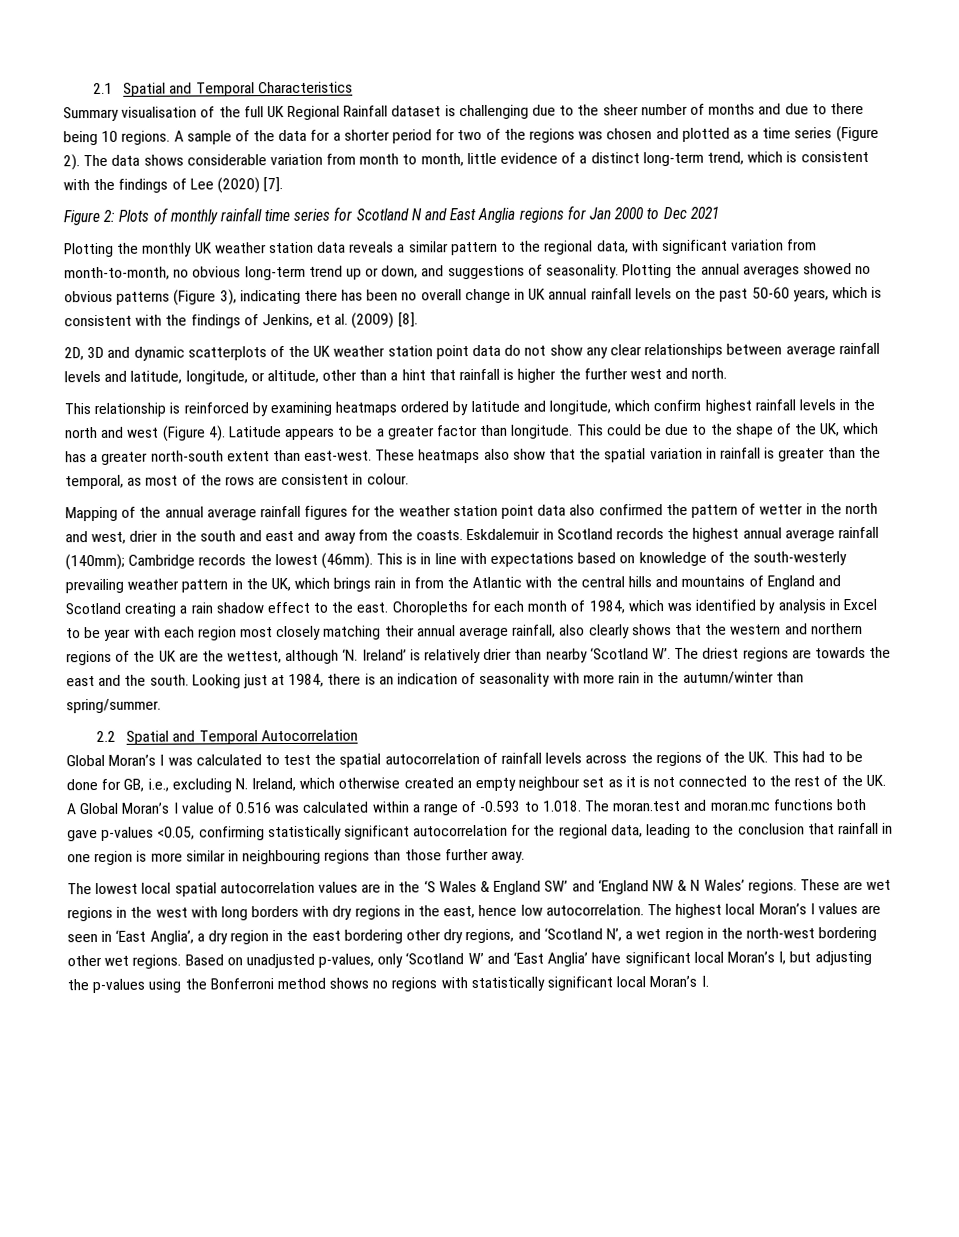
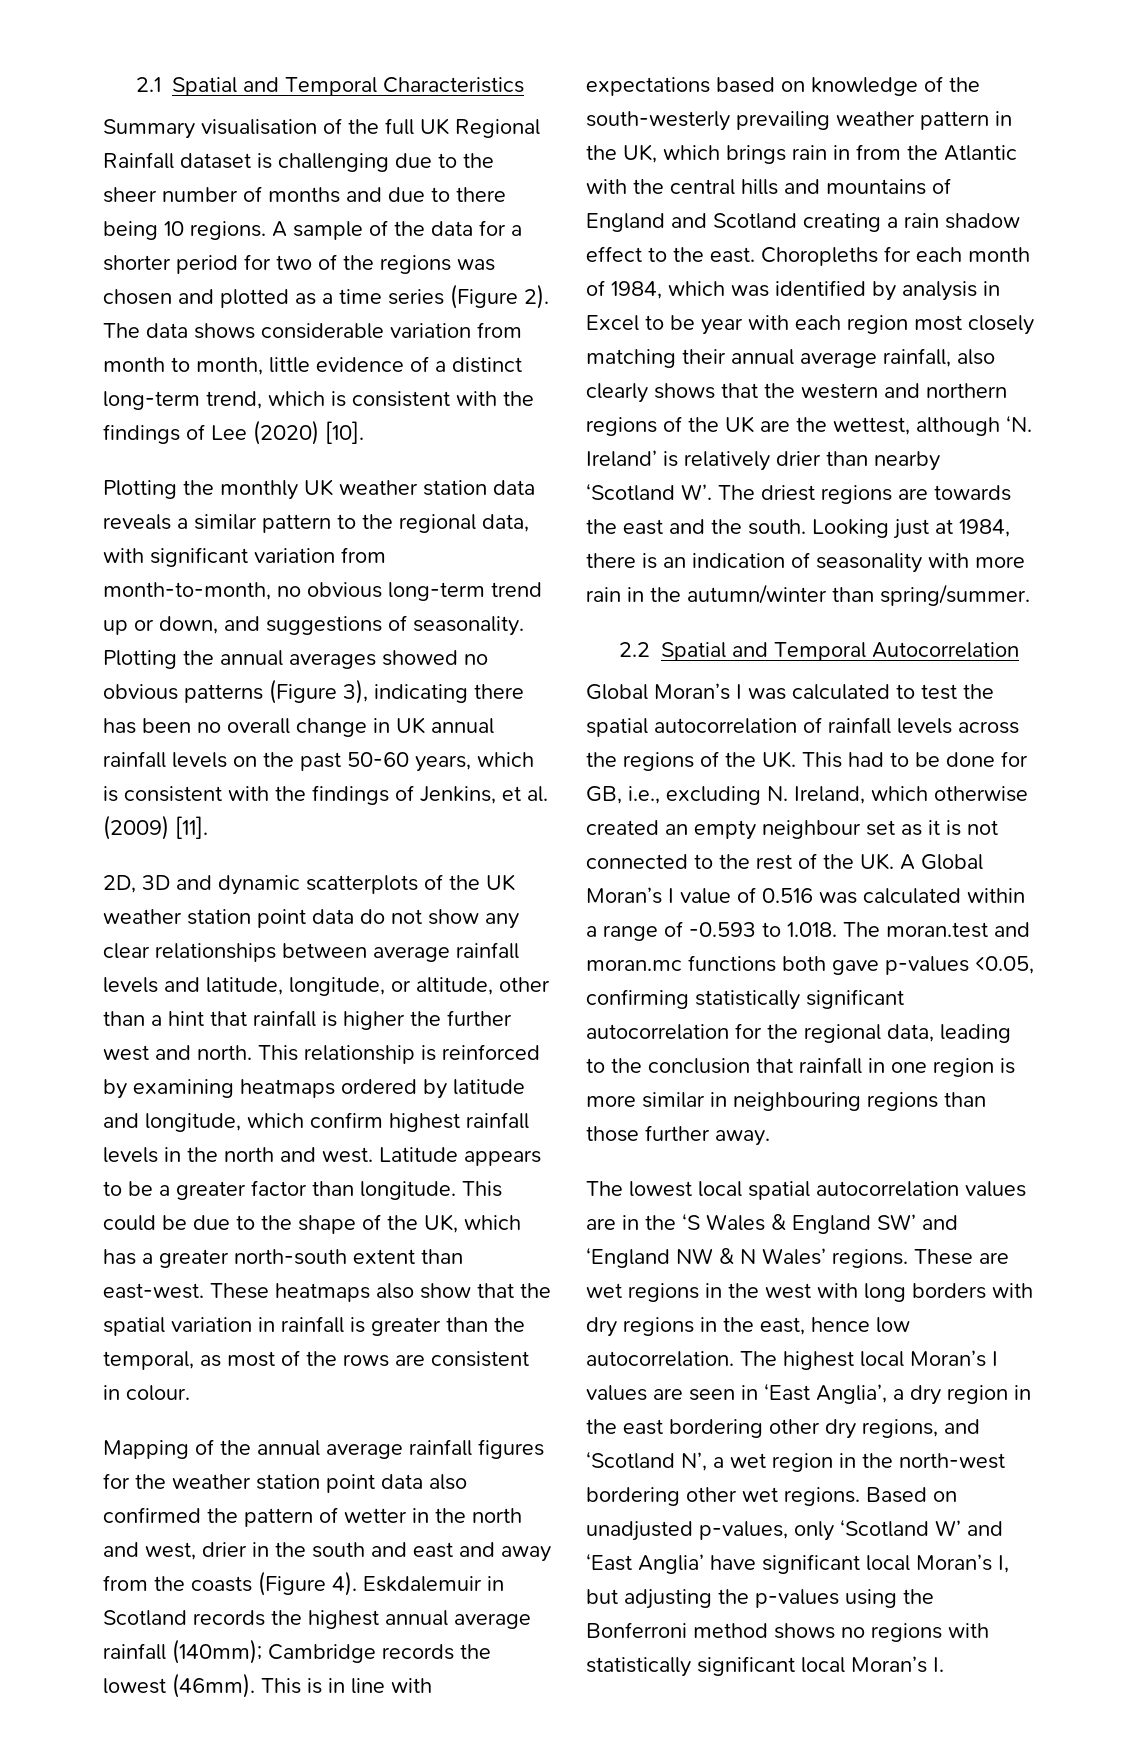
- The data shows considerable variation from month to month, little evidence of a distinct long-term trend, which is consistent with the findings of Lee (2020) [7].
- Figure 2: Plots of monthly rainfall time series for Scotland N and East Anglia regions for Jan 2000 to Dec 2021
+ The data shows considerable variation from month to month, little evidence of a distinct long-term trend, which is consistent with the findings of Lee (2020) [10].
- Plotting the annual averages showed no obvious patterns (Figure 3), indicating there has been no overall change in UK annual rainfall levels on the past 50-60 years, which is consistent with the findings of Jenkins, et al. (2009) [8].
+ Plotting the annual averages showed no obvious patterns (Figure 3), indicating there has been no overall change in UK annual rainfall levels on the past 50-60 years, which is consistent with the findings of Jenkins, et al. (2009) [11].
- 2D, 3D and dynamic scatterplots of the UK weather station point data do not show any clear relationships between average rainfall levels and latitude, longitude, or altitude, other than a hint that rainfall is higher the further west and north.
- This relationship is reinforced by examining heatmaps ordered by latitude and longitude, which confirm highest rainfall levels in the north and west (Figure 4).
+ 2D, 3D and dynamic scatterplots of the UK weather station point data do not show any clear relationships between average rainfall levels and latitude, longitude, or altitude, other than a hint that rainfall is higher the further west and north. This relationship is reinforced by examining heatmaps ordered by latitude and longitude, which confirm highest rainfall levels in the north and west.
- Mapping of the annual average rainfall figures for the weather station point data also confirmed the pattern of wetter in the north and west, drier in the south and east and away from the coasts.
+ Mapping of the annual average rainfall figures for the weather station point data also confirmed the pattern of wetter in the north and west, drier in the south and east and away from the coasts (Figure 4).

